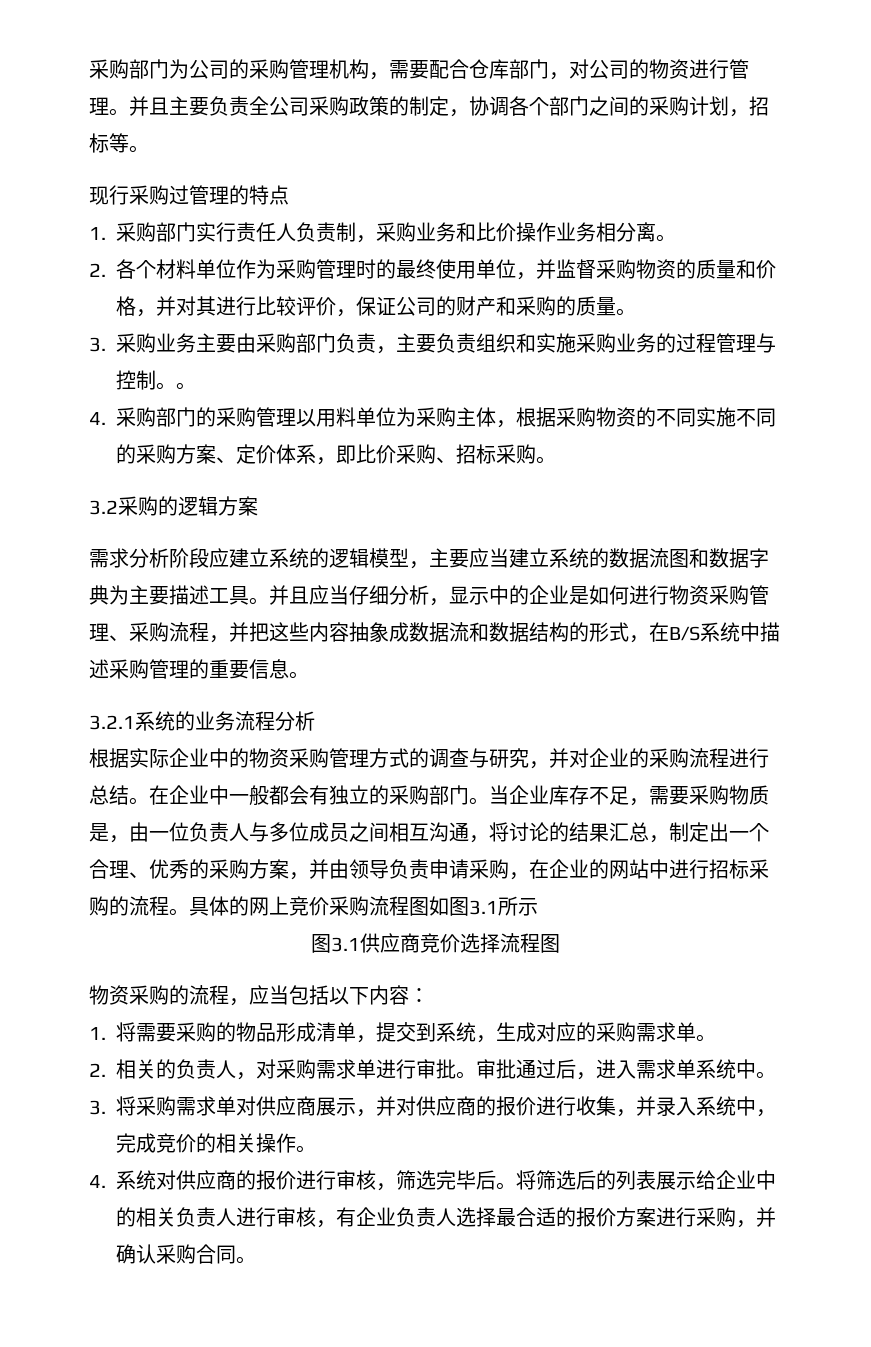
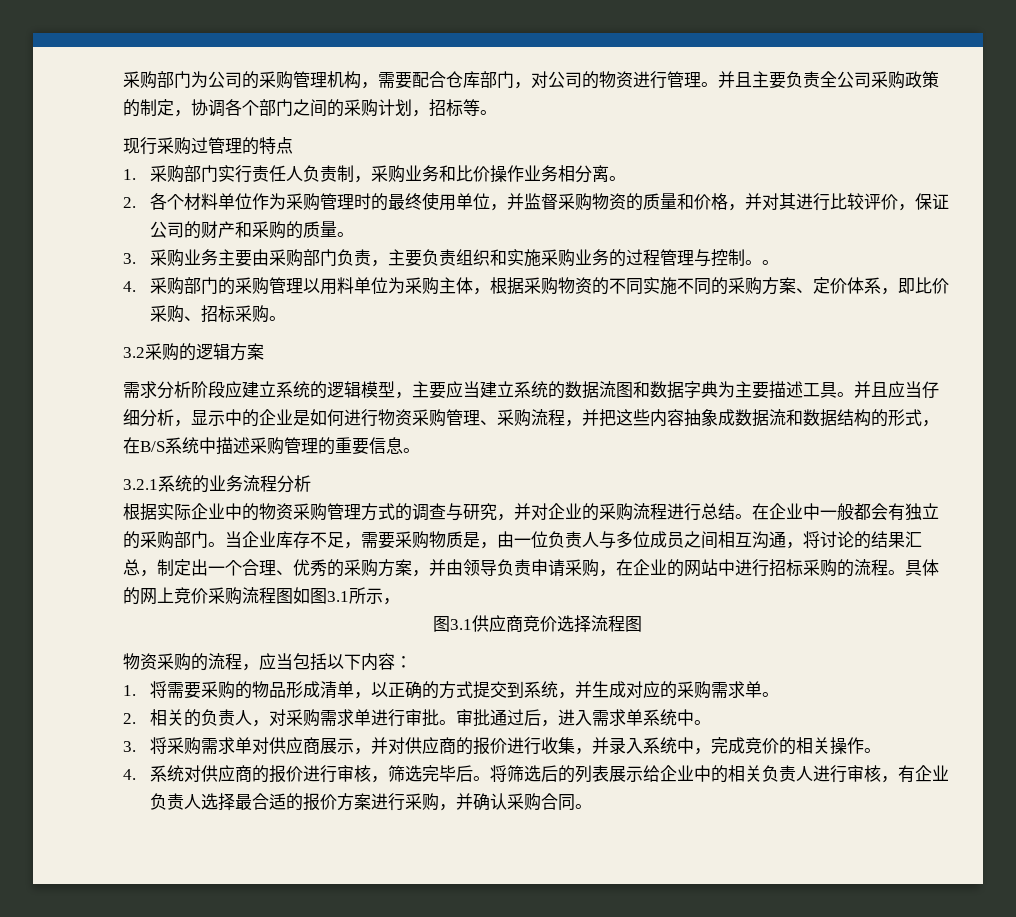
- 具体的网上竞价采购流程图如图3.1所示
+ 具体的网上竞价采购流程图如图3.1所示，
- 1.将需要采购的物品形成清单，提交到系统，生成对应的采购需求单。
+ 1.将需要采购的物品形成清单，以正确的方式提交到系统，并生成对应的采购需求单。

